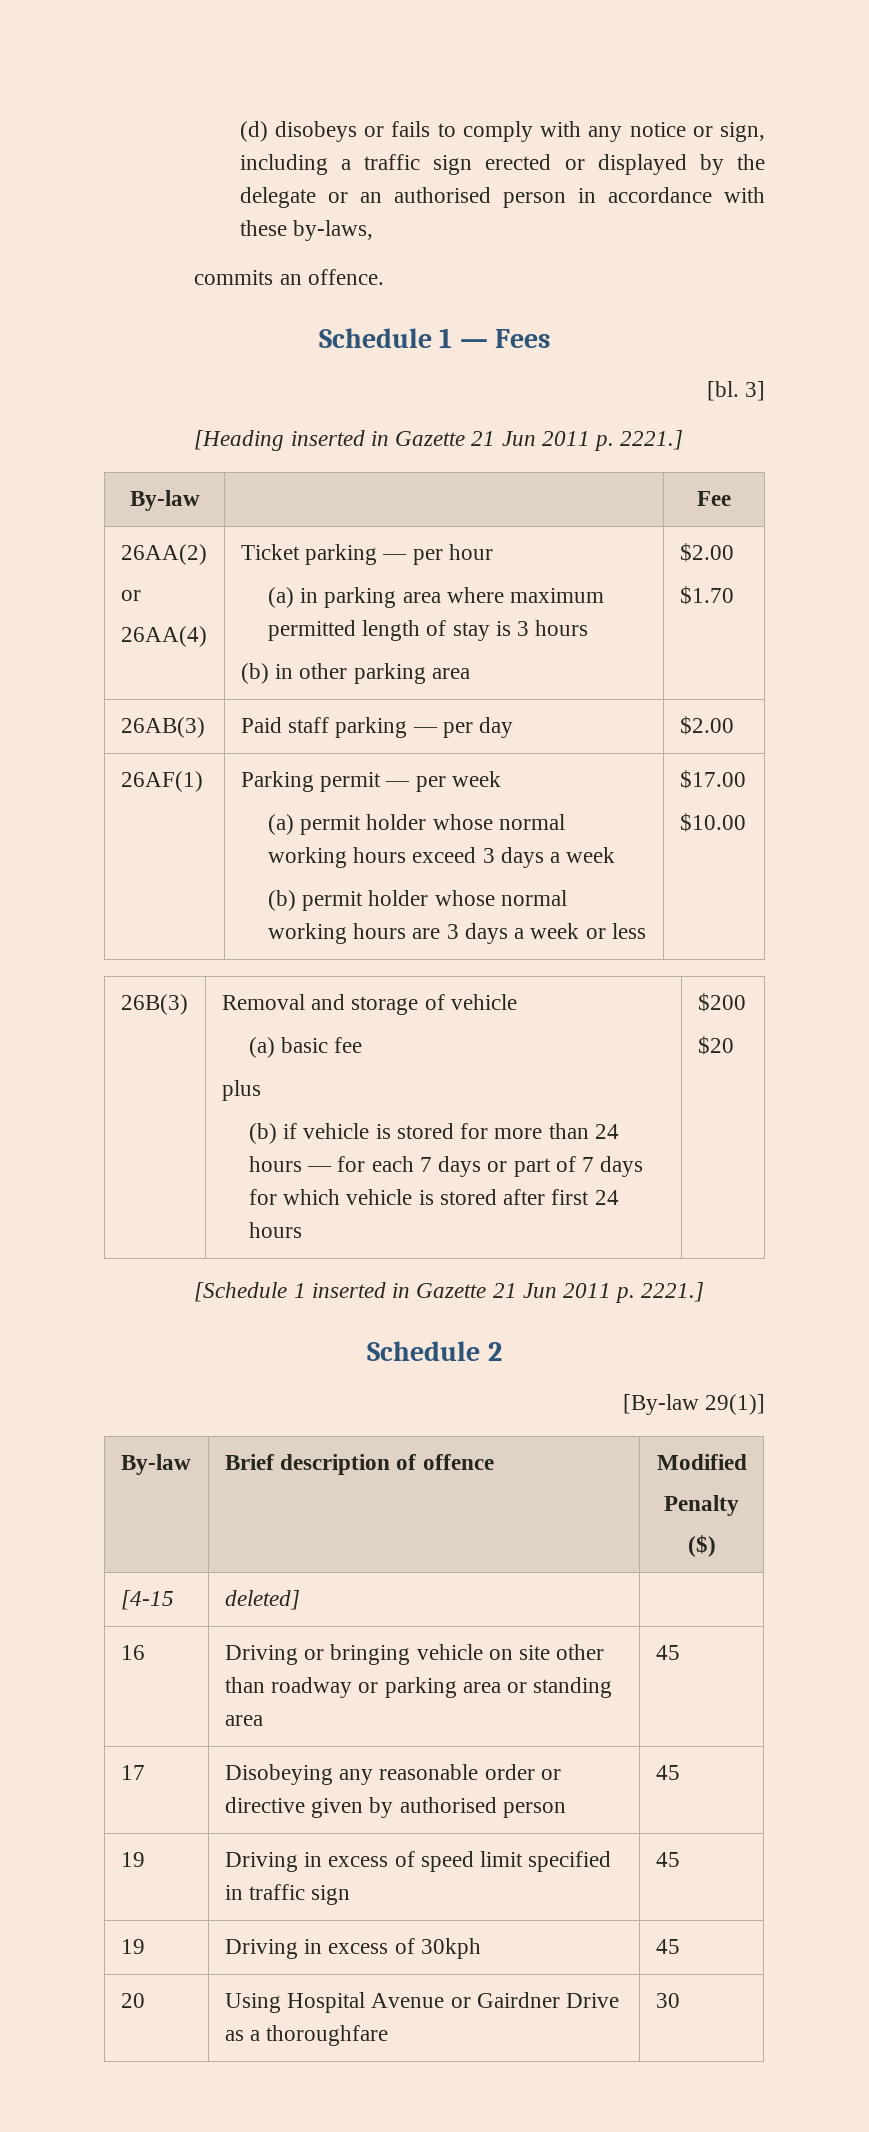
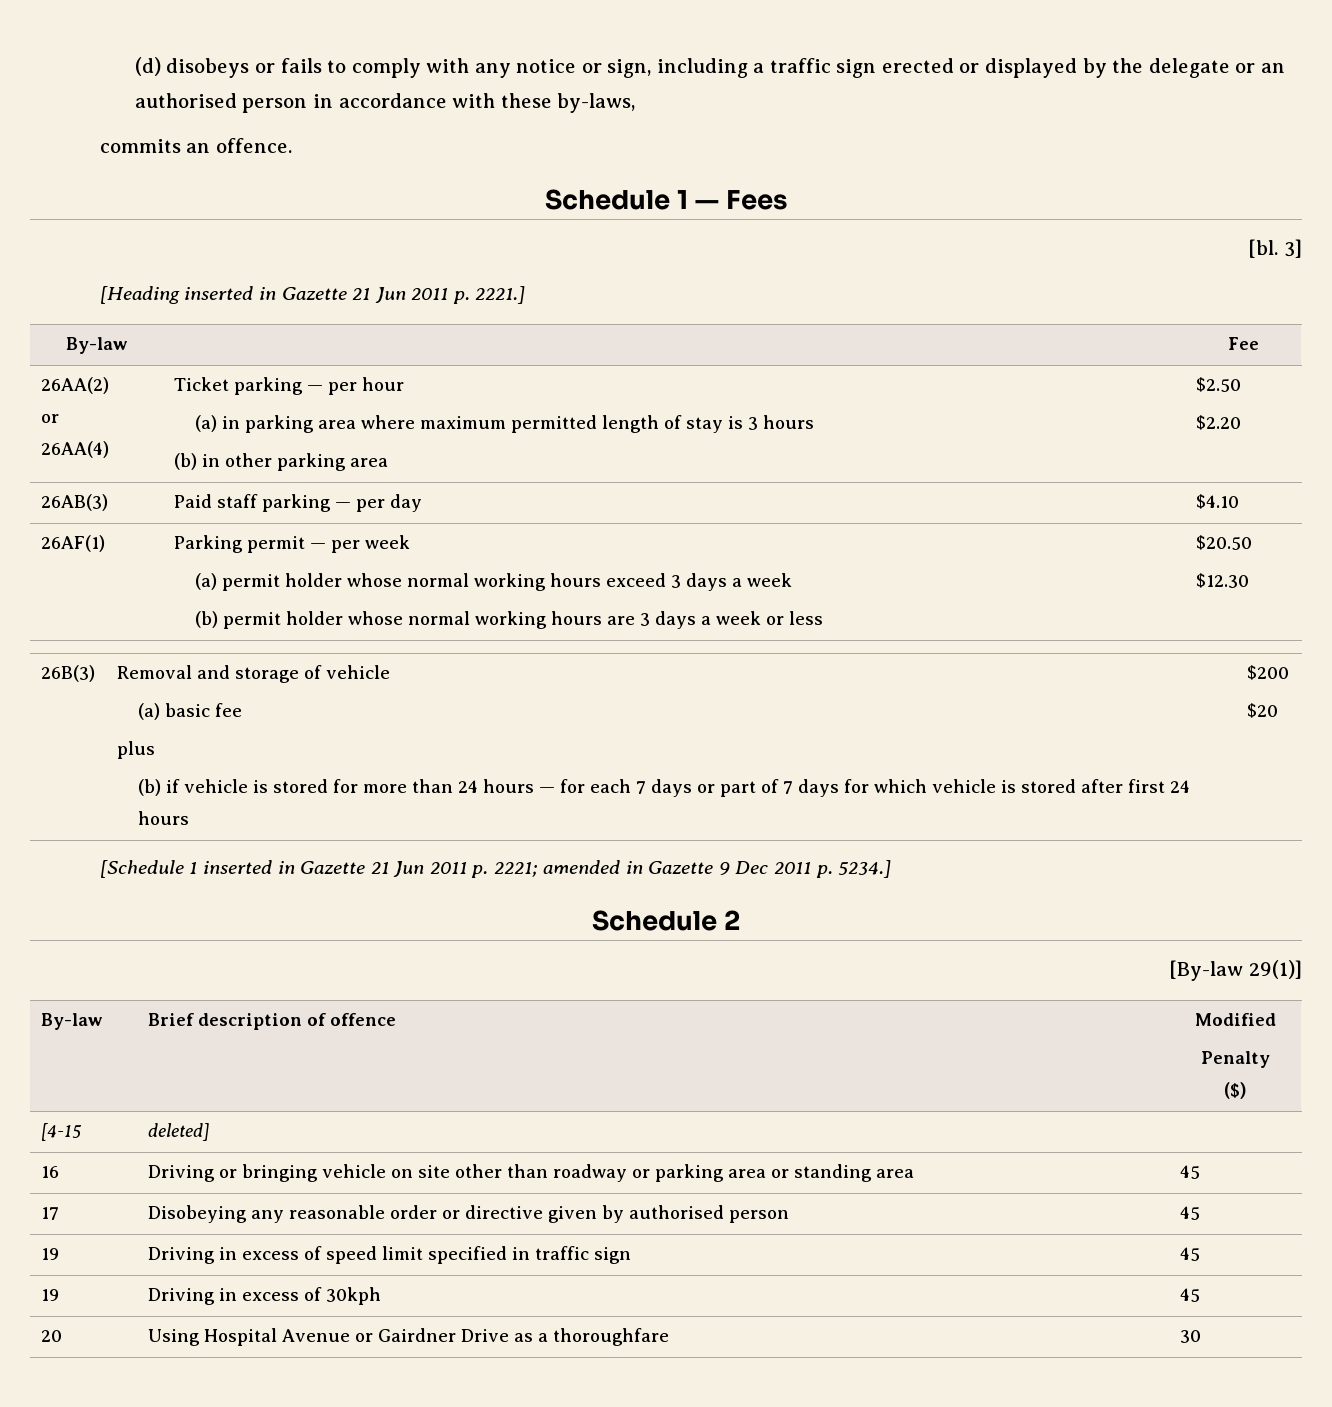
  26AA(2)
  or
  26AA(4) | Ticket parking — per hour
  (a) in parking area where maximum permitted length of stay is 3 hours
- (b) in other parking area | $2.00
- $1.70
+ (b) in other parking area | $2.50
+ $2.20
- 26AB(3) | Paid staff parking — per day | $2.00
+ 26AB(3) | Paid staff parking — per day | $4.10
  26AF(1) | Parking permit — per week
  (a) permit holder whose normal working hours exceed 3 days a week
- (b) permit holder whose normal working hours are 3 days a week or less | $17.00
- $10.00
+ (b) permit holder whose normal working hours are 3 days a week or less | $20.50
+ $12.30
- [Schedule 1 inserted in Gazette 21 Jun 2011 p. 2221.]
+ [Schedule 1 inserted in Gazette 21 Jun 2011 p. 2221; amended in Gazette 9 Dec 2011 p. 5234.]

